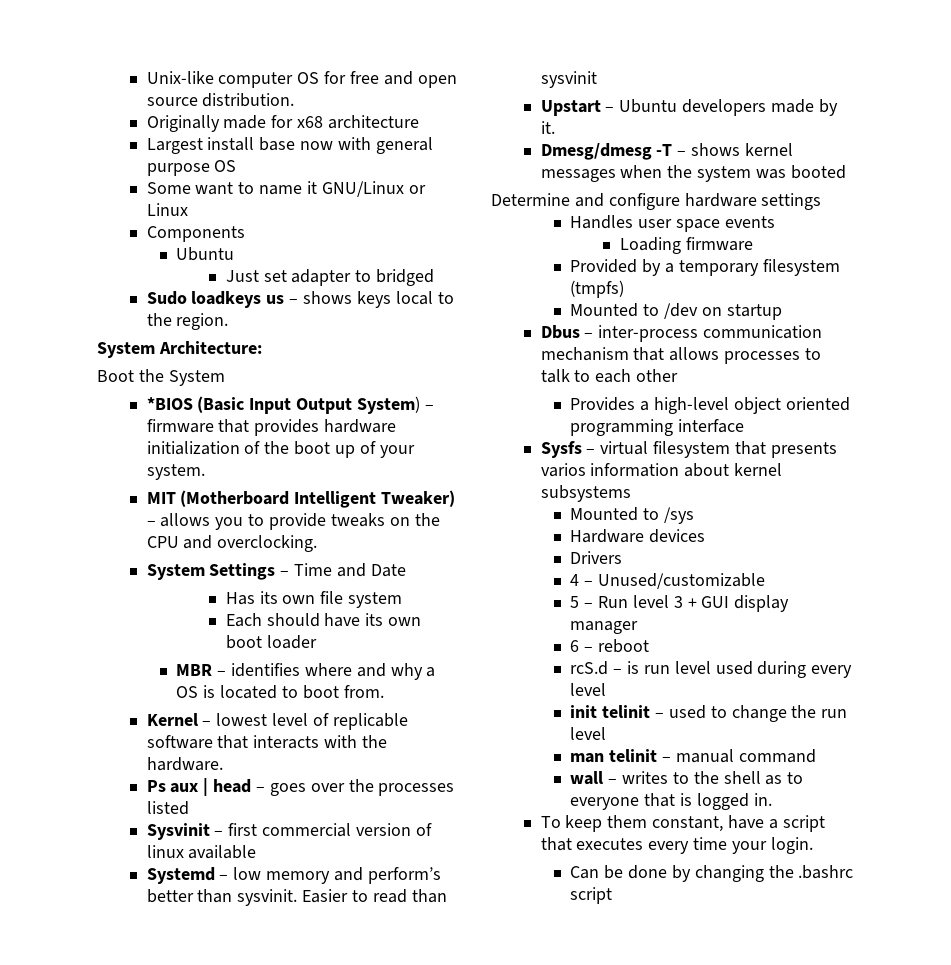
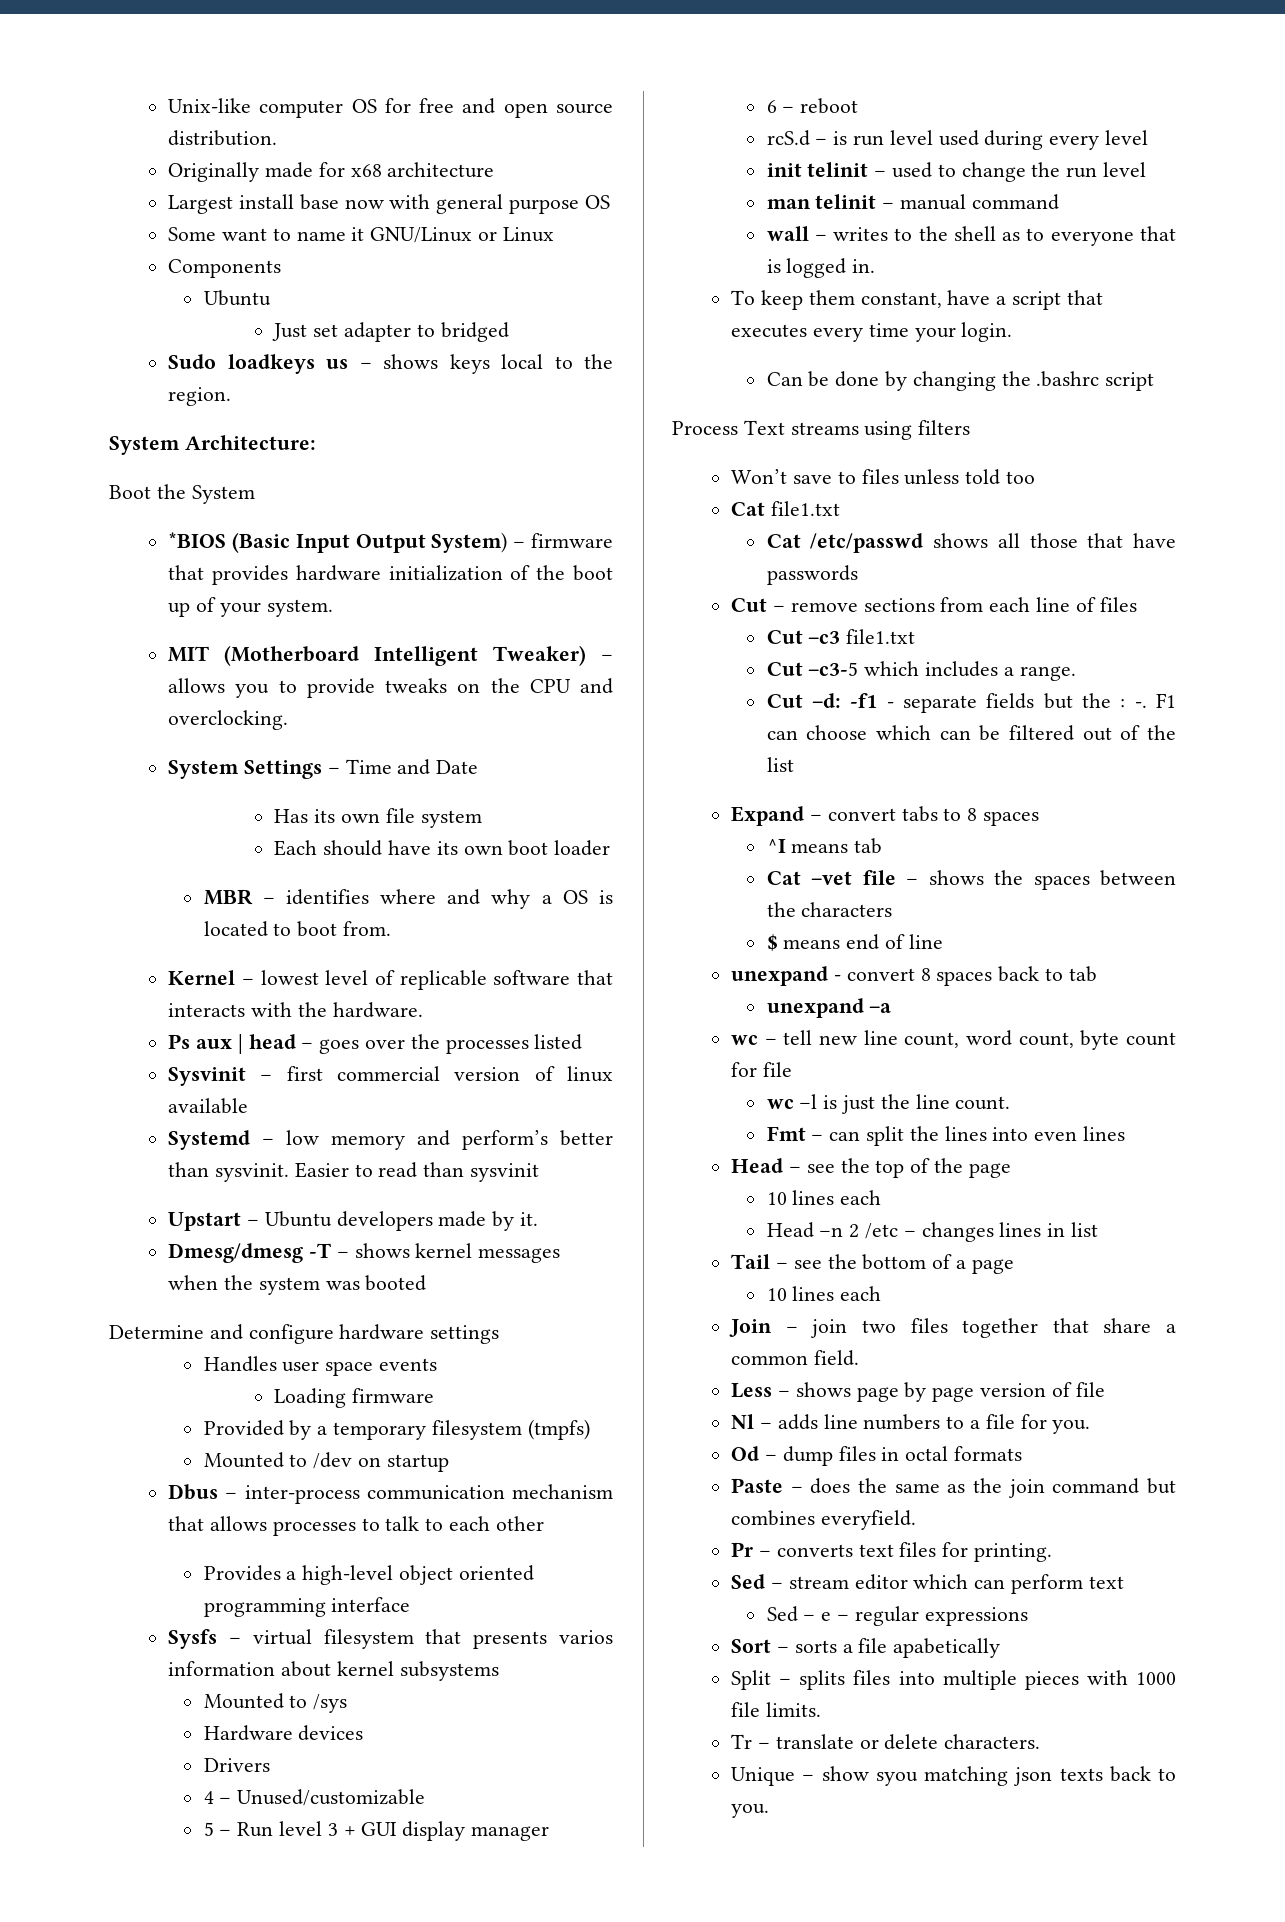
+ Process Text streams using filters
+ Won’t save to files unless told too
+ Cat file1.txt
+ Cat /etc/passwd shows all those that have passwords
+ Cut – remove sections from each line of files
+ Cut –c3 file1.txt
+ Cut –c3-5 which includes a range.
+ Cut –d: -f1 - separate fields but the : -. F1 can choose which can be filtered out of the list
+ Expand – convert tabs to 8 spaces
+ ^I means tab
+ Cat –vet file – shows the spaces between the characters
+ $ means end of line
+ unexpand - convert 8 spaces back to tab
+ unexpand –a
+ wc – tell new line count, word count, byte count for file
+ wc –l is just the line count.
+ Fmt – can split the lines into even lines
+ Head – see the top of the page
+ 10 lines each
+ Head –n 2 /etc – changes lines in list
+ Tail – see the bottom of a page
+ 10 lines each
+ Join – join two files together that share a common field.
+ Less – shows page by page version of file
+ Nl – adds line numbers to a file for you.
+ Od – dump files in octal formats
+ Paste – does the same as the join command but combines everyfield.
+ Pr – converts text files for printing.
+ Sed – stream editor which can perform text
+ Sed – e – regular expressions
+ Sort – sorts a file apabetically
+ Split – splits files into multiple pieces with 1000 file limits.
+ Tr – translate or delete characters.
+ Unique – show syou matching json texts back to you.

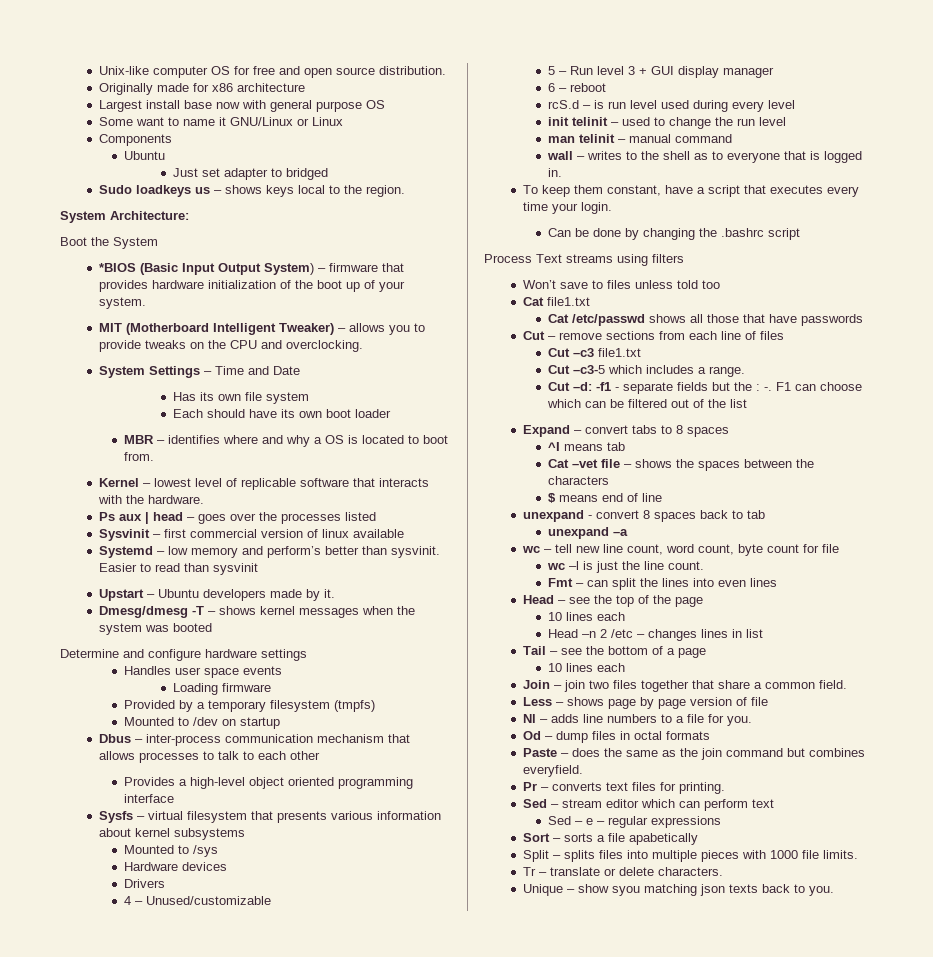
- Originally made for x68 architecture
+ Originally made for x86 architecture
- Sysfs – virtual filesystem that presents varios information about kernel subsystems
+ Sysfs – virtual filesystem that presents various information about kernel subsystems

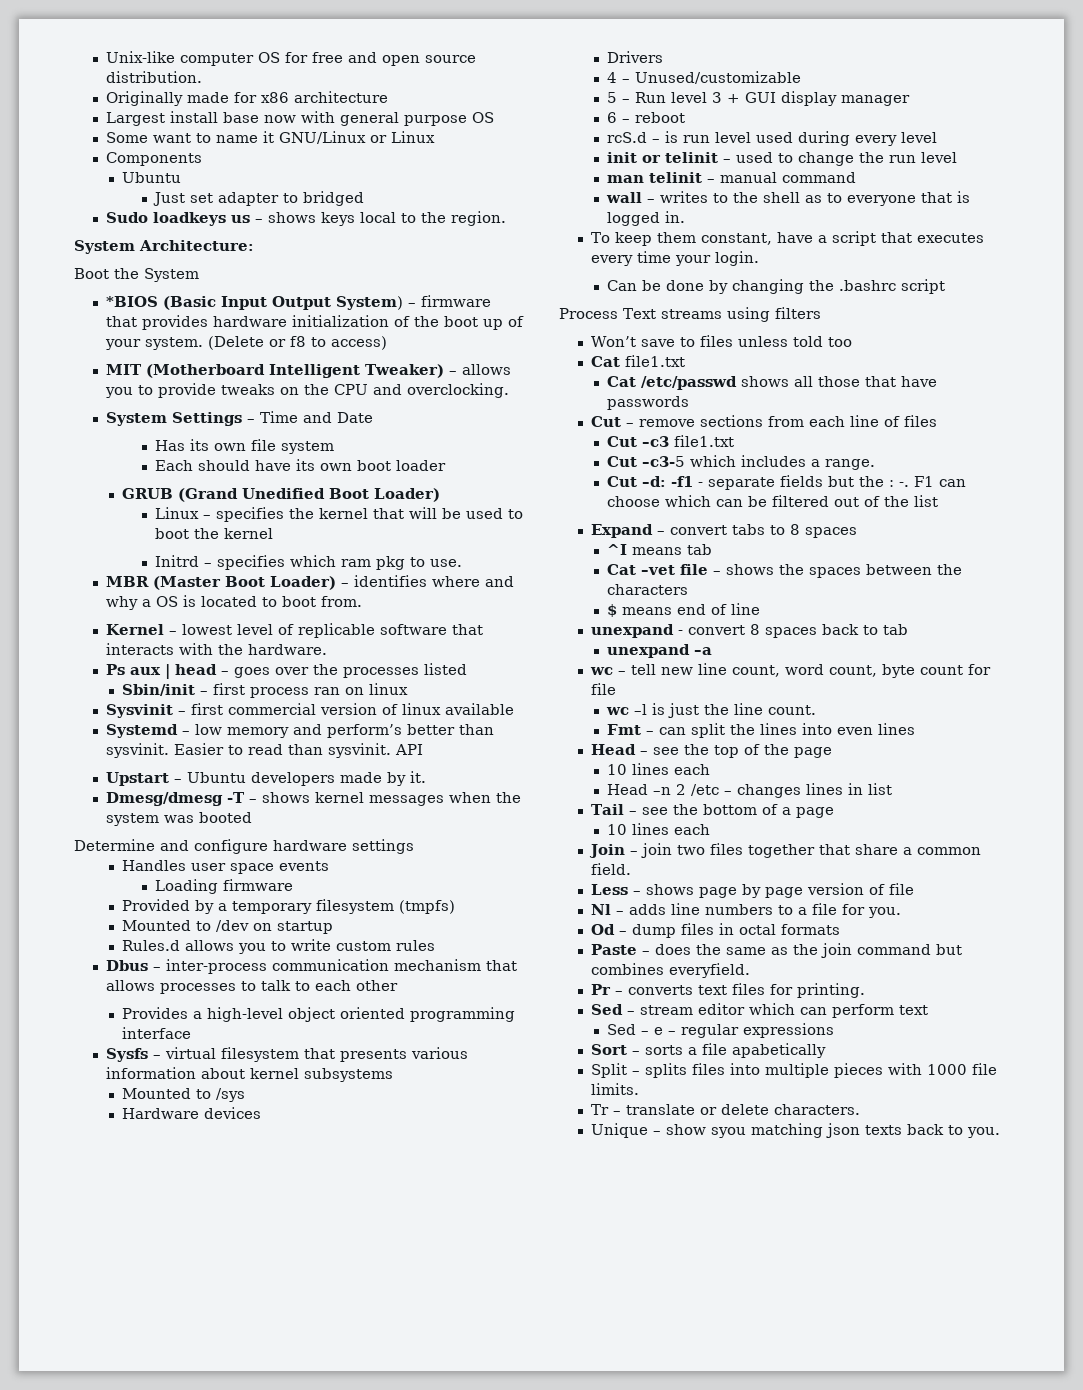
+ (Delete or f8 to access)
- MBR – identifies where and why a OS is located to boot from.
+ GRUB (Grand Unedified Boot Loader)
+ Linux – specifies the kernel that will be used to boot the kernel
+ Initrd – specifies which ram pkg to use.
+ MBR (Master Boot Loader) – identifies where and why a OS is located to boot from.
+ Sbin/init – first process ran on linux
- Easier to read than sysvinit
+ Easier to read than sysvinit. API
+ Rules.d allows you to write custom rules
- init telinit – used to change the run level
+ init or telinit – used to change the run level

